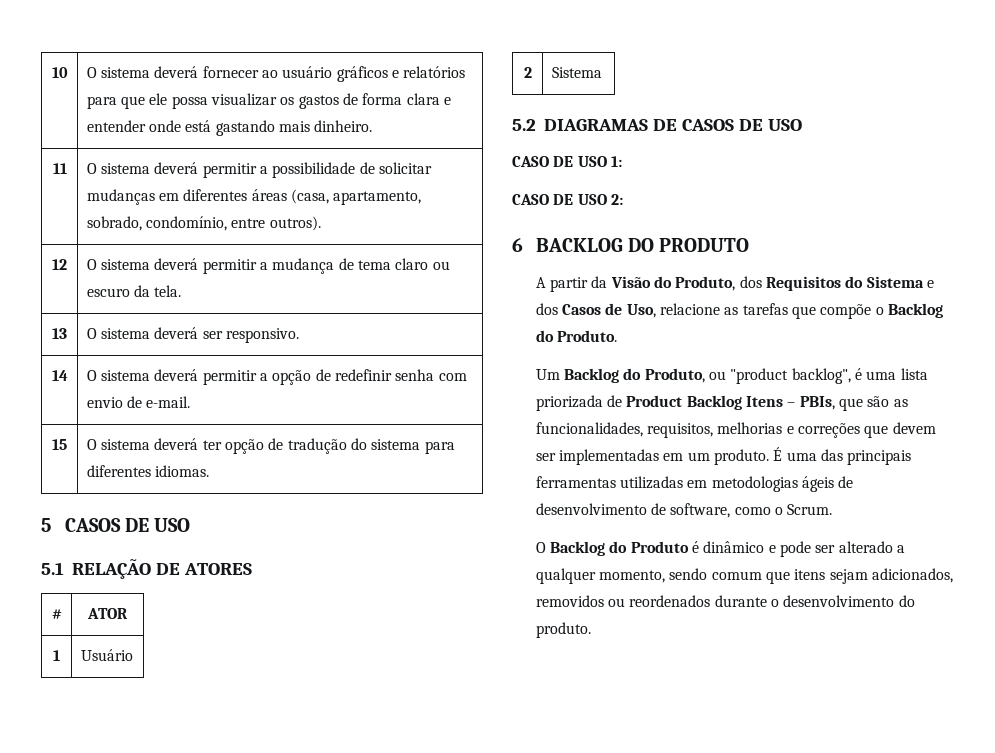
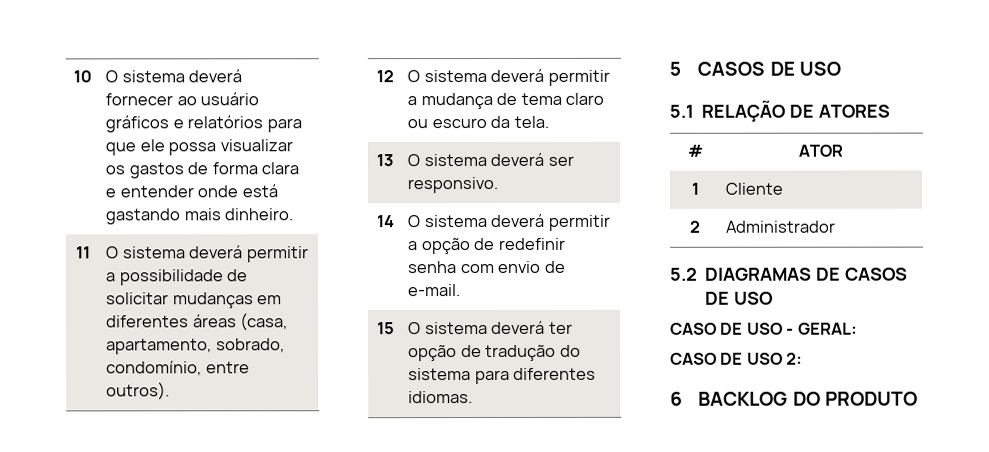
- 1 | Usuário
+ 1 | Cliente
- 2 | Sistema
+ 2 | Administrador
- CASO DE USO 1:
+ CASO DE USO - GERAL:
- A partir da Visão do Produto, dos Requisitos do Sistema e dos Casos de Uso, relacione as tarefas que compõe o Backlog do Produto.
- Um Backlog do Produto, ou "product backlog", é uma lista priorizada de Product Backlog Itens – PBIs, que são as funcionalidades, requisitos, melhorias e correções que devem ser implementadas em um produto. É uma das principais ferramentas utilizadas em metodologias ágeis de desenvolvimento de software, como o Scrum.
- O Backlog do Produto é dinâmico e pode ser alterado a qualquer momento, sendo comum que itens sejam adicionados, removidos ou reordenados durante o desenvolvimento do produto.

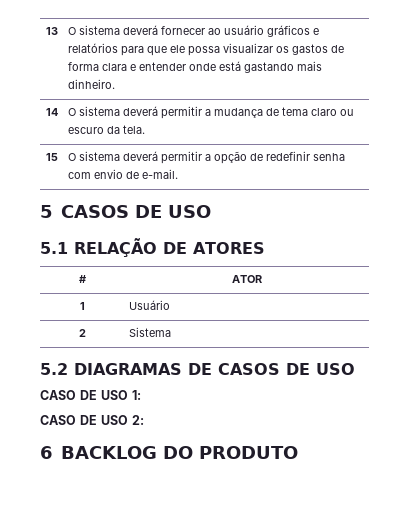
- 10 | O sistema deverá fornecer ao usuário gráficos e relatórios para que ele possa visualizar os gastos de forma clara e entender onde está gastando mais dinheiro.
+ 13 | O sistema deverá fornecer ao usuário gráficos e relatórios para que ele possa visualizar os gastos de forma clara e entender onde está gastando mais dinheiro.
- 11 | O sistema deverá permitir a possibilidade de solicitar mudanças em diferentes áreas (casa, apartamento, sobrado, condomínio, entre outros).
- 12 | O sistema deverá permitir a mudança de tema claro ou escuro da tela.
+ 14 | O sistema deverá permitir a mudança de tema claro ou escuro da tela.
- 13 | O sistema deverá ser responsivo.
- 14 | O sistema deverá permitir a opção de redefinir senha com envio de e-mail.
+ 15 | O sistema deverá permitir a opção de redefinir senha com envio de e-mail.
- 15 | O sistema deverá ter opção de tradução do sistema para diferentes idiomas.
- 1 | Cliente
+ 1 | Usuário
- 2 | Administrador
+ 2 | Sistema
- CASO DE USO - GERAL:
+ CASO DE USO 1:

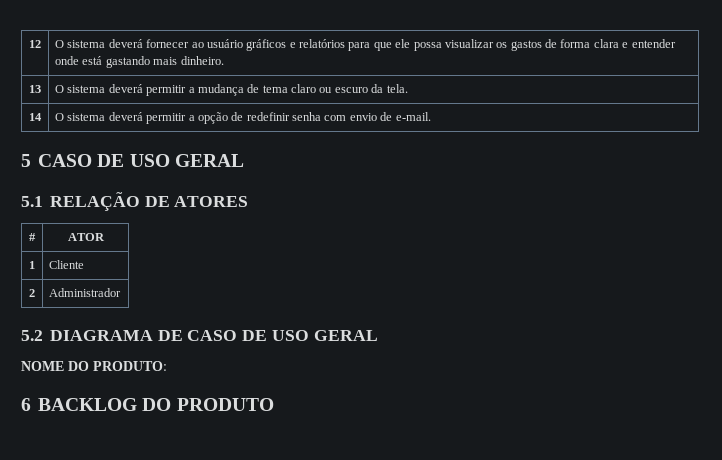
- 13 | O sistema deverá fornecer ao usuário gráficos e relatórios para que ele possa visualizar os gastos de forma clara e entender onde está gastando mais dinheiro.
+ 12 | O sistema deverá fornecer ao usuário gráficos e relatórios para que ele possa visualizar os gastos de forma clara e entender onde está gastando mais dinheiro.
- 14 | O sistema deverá permitir a mudança de tema claro ou escuro da tela.
+ 13 | O sistema deverá permitir a mudança de tema claro ou escuro da tela.
- 15 | O sistema deverá permitir a opção de redefinir senha com envio de e-mail.
+ 14 | O sistema deverá permitir a opção de redefinir senha com envio de e-mail.
- 5 CASOS DE USO
+ 5 CASO DE USO GERAL
- 1 | Usuário
+ 1 | Cliente
- 2 | Sistema
+ 2 | Administrador
- 5.2 DIAGRAMAS DE CASOS DE USO
- CASO DE USO 1:
- CASO DE USO 2:
+ 5.2 DIAGRAMA DE CASO DE USO GERAL
+ NOME DO PRODUTO:

